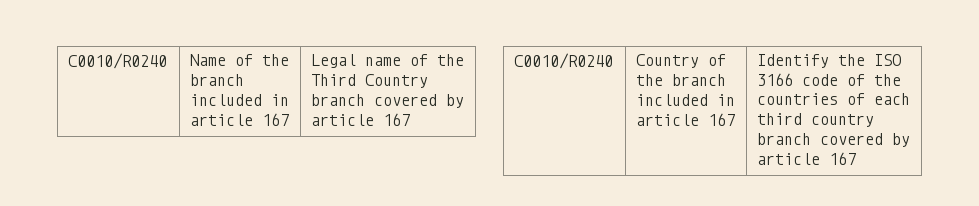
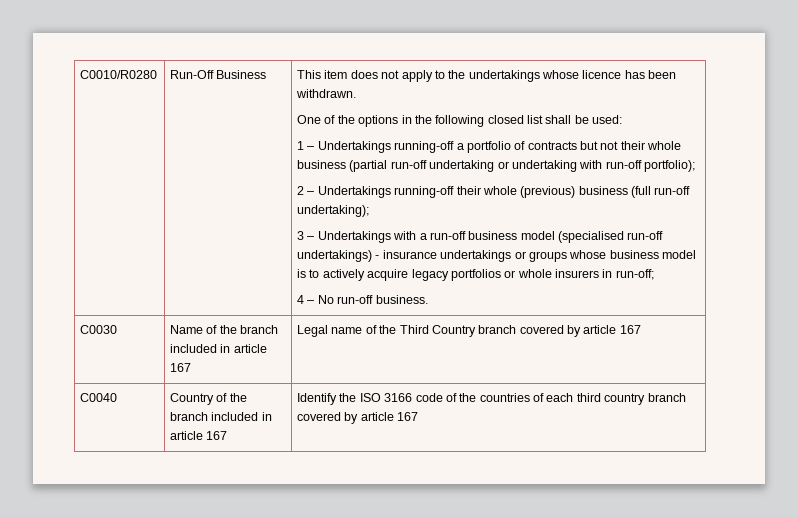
- C0010/R0240 | Name of the branch included in article 167 | Legal name of the Third Country branch covered by article 167
+ C0010/R0280 | Run-Off Business | This item does not apply to the undertakings whose licence has been withdrawn.
+ One of the options in the following closed list shall be used:
+ 1 – Undertakings running-off a portfolio of contracts but not their whole business (partial run-off undertaking or undertaking with run-off portfolio);
+ 2 – Undertakings running-off their whole (previous) business (full run-off undertaking);
+ 3 – Undertakings with a run-off business model (specialised run-off undertakings) - insurance undertakings or groups whose business model is to actively acquire legacy portfolios or whole insurers in run-off;
+ 4 – No run-off business.
+ C0030 | Name of the branch included in article 167 | Legal name of the Third Country branch covered by article 167
- C0010/R0240 | Country of the branch included in article 167 | Identify the ISO 3166 code of the countries of each third country branch covered by article 167
+ C0040 | Country of the branch included in article 167 | Identify the ISO 3166 code of the countries of each third country branch covered by article 167

